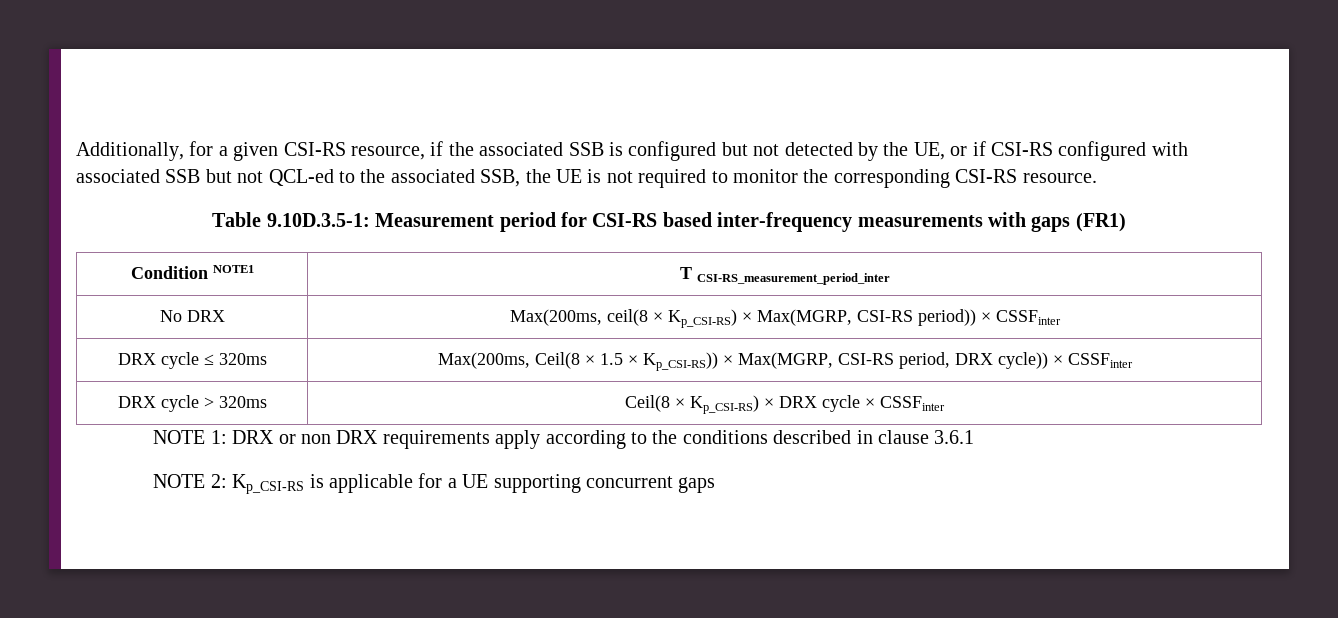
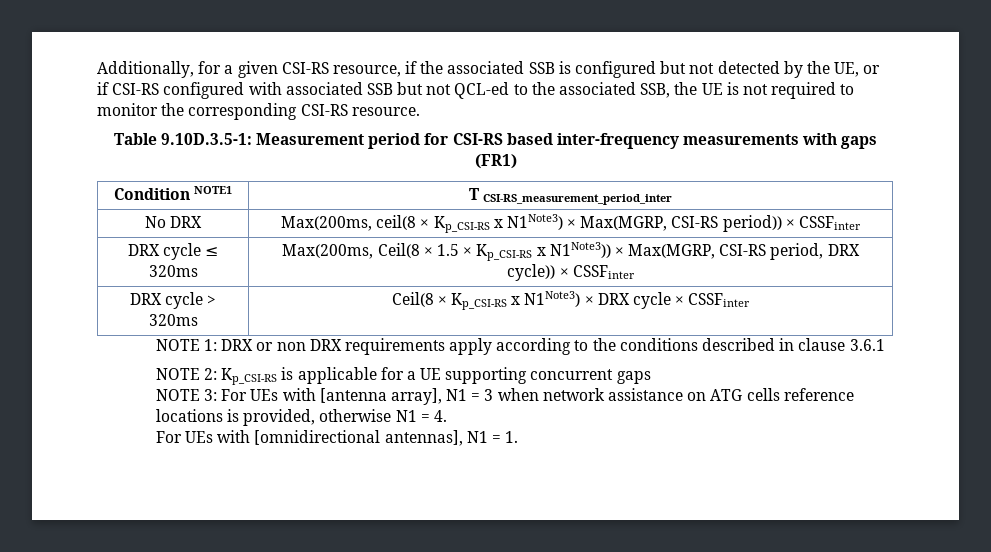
- No DRX | Max(200ms, ceil(8 × Kp_CSI-RS) × Max(MGRP, CSI-RS period)) × CSSFinter
+ No DRX | Max(200ms, ceil(8 × Kp_CSI-RS x N1Note3) × Max(MGRP, CSI-RS period)) × CSSFinter
- DRX cycle ≤ 320ms | Max(200ms, Ceil(8 × 1.5 × Kp_CSI-RS)) × Max(MGRP, CSI-RS period, DRX cycle)) × CSSFinter
+ DRX cycle ≤ 320ms | Max(200ms, Ceil(8 × 1.5 × Kp_CSI-RS x N1Note3)) × Max(MGRP, CSI-RS period, DRX cycle)) × CSSFinter
- DRX cycle > 320ms | Ceil(8 × Kp_CSI-RS) × DRX cycle × CSSFinter
+ DRX cycle > 320ms | Ceil(8 × Kp_CSI-RS x N1Note3) × DRX cycle × CSSFinter
+ NOTE 3: For UEs with [antenna array], N1 = 3 when network assistance on ATG cells reference locations is provided, otherwise N1 = 4.
+ For UEs with [omnidirectional antennas], N1 = 1.

